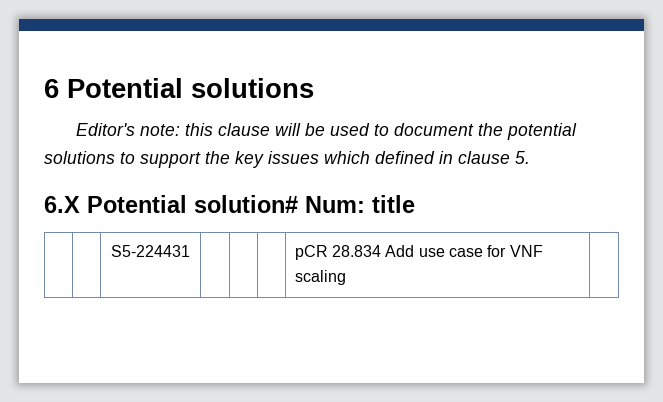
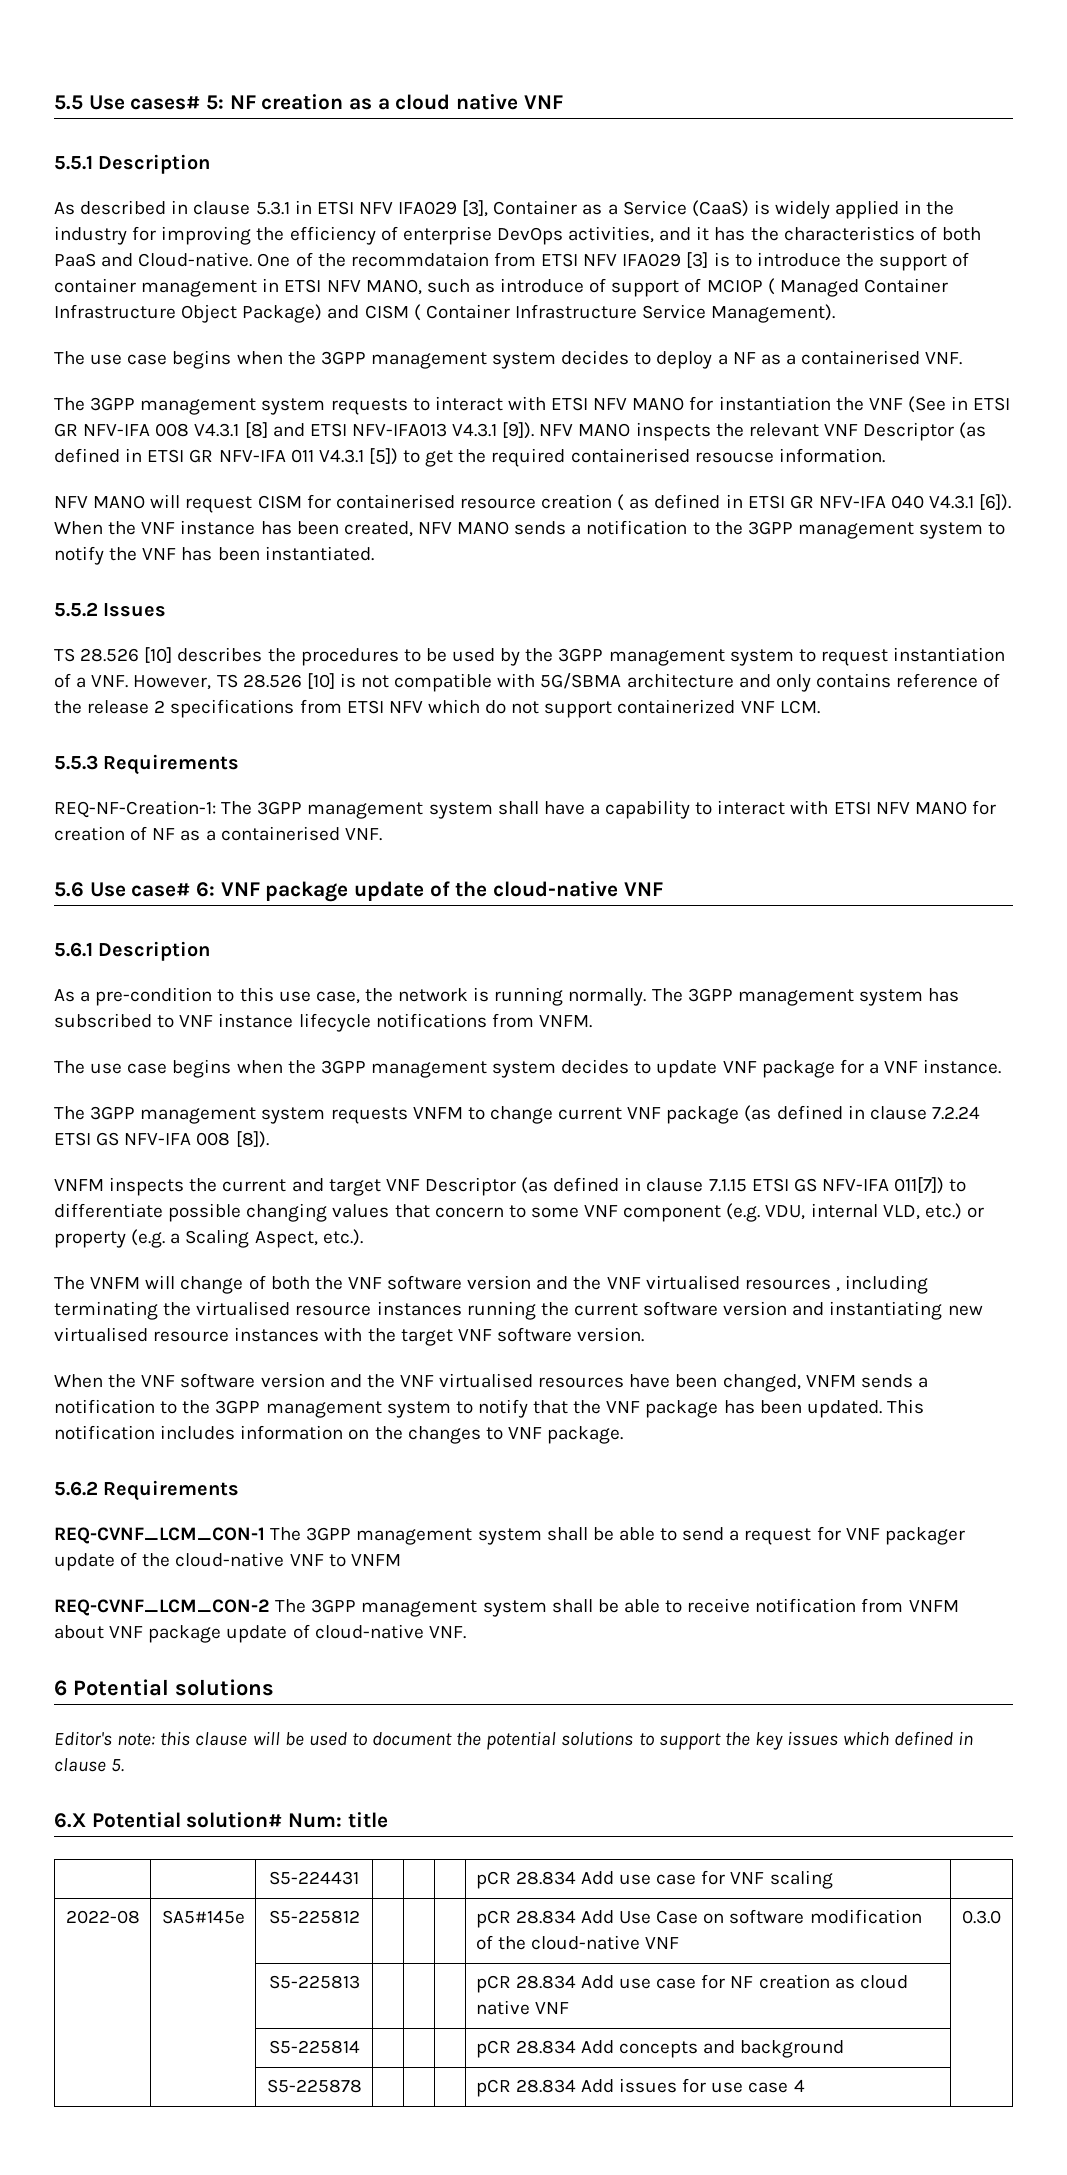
+ 5.5 Use cases# 5: NF creation as a cloud native VNF
+ 5.5.1 Description
+ As described in clause 5.3.1 in ETSI NFV IFA029 [3], Container as a Service (CaaS) is widely applied in the industry for improving the efficiency of enterprise DevOps activities, and it has the characteristics of both PaaS and Cloud-native. One of the recommdataion from ETSI NFV IFA029 [3] is to introduce the support of container management in ETSI NFV MANO, such as introduce of support of MCIOP ( Managed Container Infrastructure Object Package) and CISM ( Container Infrastructure Service Management).
+ The use case begins when the 3GPP management system decides to deploy a NF as a containerised VNF.
+ The 3GPP management system requests to interact with ETSI NFV MANO for instantiation the VNF (See in ETSI GR NFV-IFA 008 V4.3.1 [8] and ETSI NFV-IFA013 V4.3.1 [9]). NFV MANO inspects the relevant VNF Descriptor (as defined in ETSI GR NFV-IFA 011 V4.3.1 [5]) to get the required containerised resoucse information.
+ NFV MANO will request CISM for containerised resource creation ( as defined in ETSI GR NFV-IFA 040 V4.3.1 [6]). When the VNF instance has been created, NFV MANO sends a notification to the 3GPP management system to notify the VNF has been instantiated.
+ 5.5.2 Issues
+ TS 28.526 [10] describes the procedures to be used by the 3GPP management system to request instantiation of a VNF. However, TS 28.526 [10] is not compatible with 5G/SBMA architecture and only contains reference of the release 2 specifications from ETSI NFV which do not support containerized VNF LCM.
+ 5.5.3 Requirements
+ REQ-NF-Creation-1: The 3GPP management system shall have a capability to interact with ETSI NFV MANO for creation of NF as a containerised VNF.
+ 5.6 Use case# 6: VNF package update of the cloud-native VNF
+ 5.6.1 Description
+ As a pre-condition to this use case, the network is running normally. The 3GPP management system has subscribed to VNF instance lifecycle notifications from VNFM.
+ The use case begins when the 3GPP management system decides to update VNF package for a VNF instance.
+ The 3GPP management system requests VNFM to change current VNF package (as defined in clause 7.2.24 ETSI GS NFV-IFA 008 [8]).
+ VNFM inspects the current and target VNF Descriptor (as defined in clause 7.1.15 ETSI GS NFV-IFA 011[7]) to differentiate possible changing values that concern to some VNF component (e.g. VDU, internal VLD, etc.) or property (e.g. a Scaling Aspect, etc.).
+ The VNFM will change of both the VNF software version and the VNF virtualised resources , including terminating the virtualised resource instances running the current software version and instantiating new virtualised resource instances with the target VNF software version.
+ When the VNF software version and the VNF virtualised resources have been changed, VNFM sends a notification to the 3GPP management system to notify that the VNF package has been updated. This notification includes information on the changes to VNF package.
+ 5.6.2 Requirements
+ REQ-CVNF_LCM_CON-1 The 3GPP management system shall be able to send a request for VNF packager update of the cloud-native VNF to VNFM
+ REQ-CVNF_LCM_CON-2 The 3GPP management system shall be able to receive notification from VNFM about VNF package update of cloud-native VNF.
+ 2022-08 | SA5#145e | S5-225812 | | | | pCR 28.834 Add Use Case on software modification of the cloud-native VNF | 0.3.0
+ | | S5-225813 | | | | pCR 28.834 Add use case for NF creation as cloud native VNF |
+ | | S5-225814 | | | | pCR 28.834 Add concepts and background |
+ | | S5-225878 | | | | pCR 28.834 Add issues for use case 4 |

